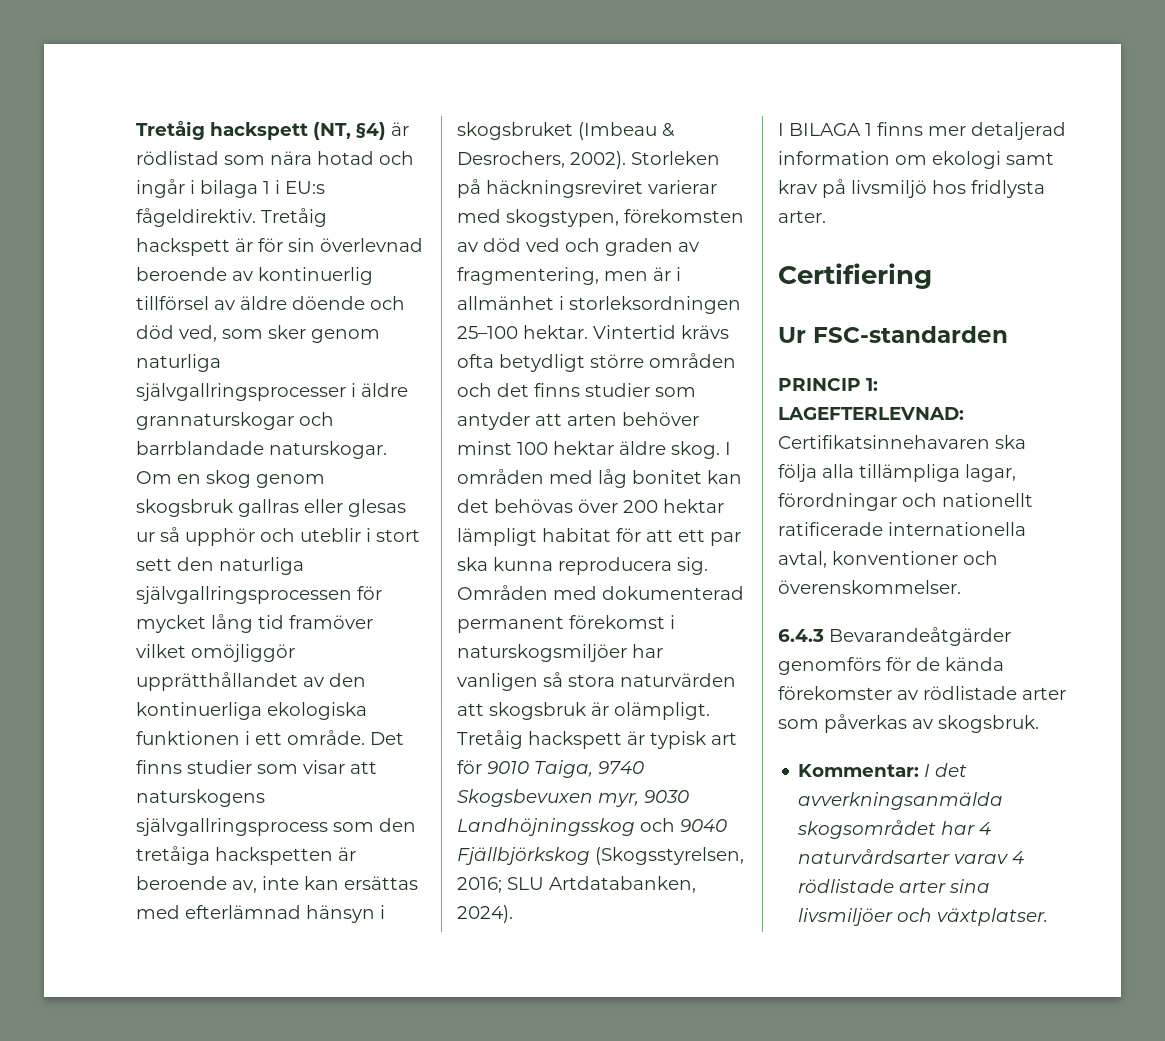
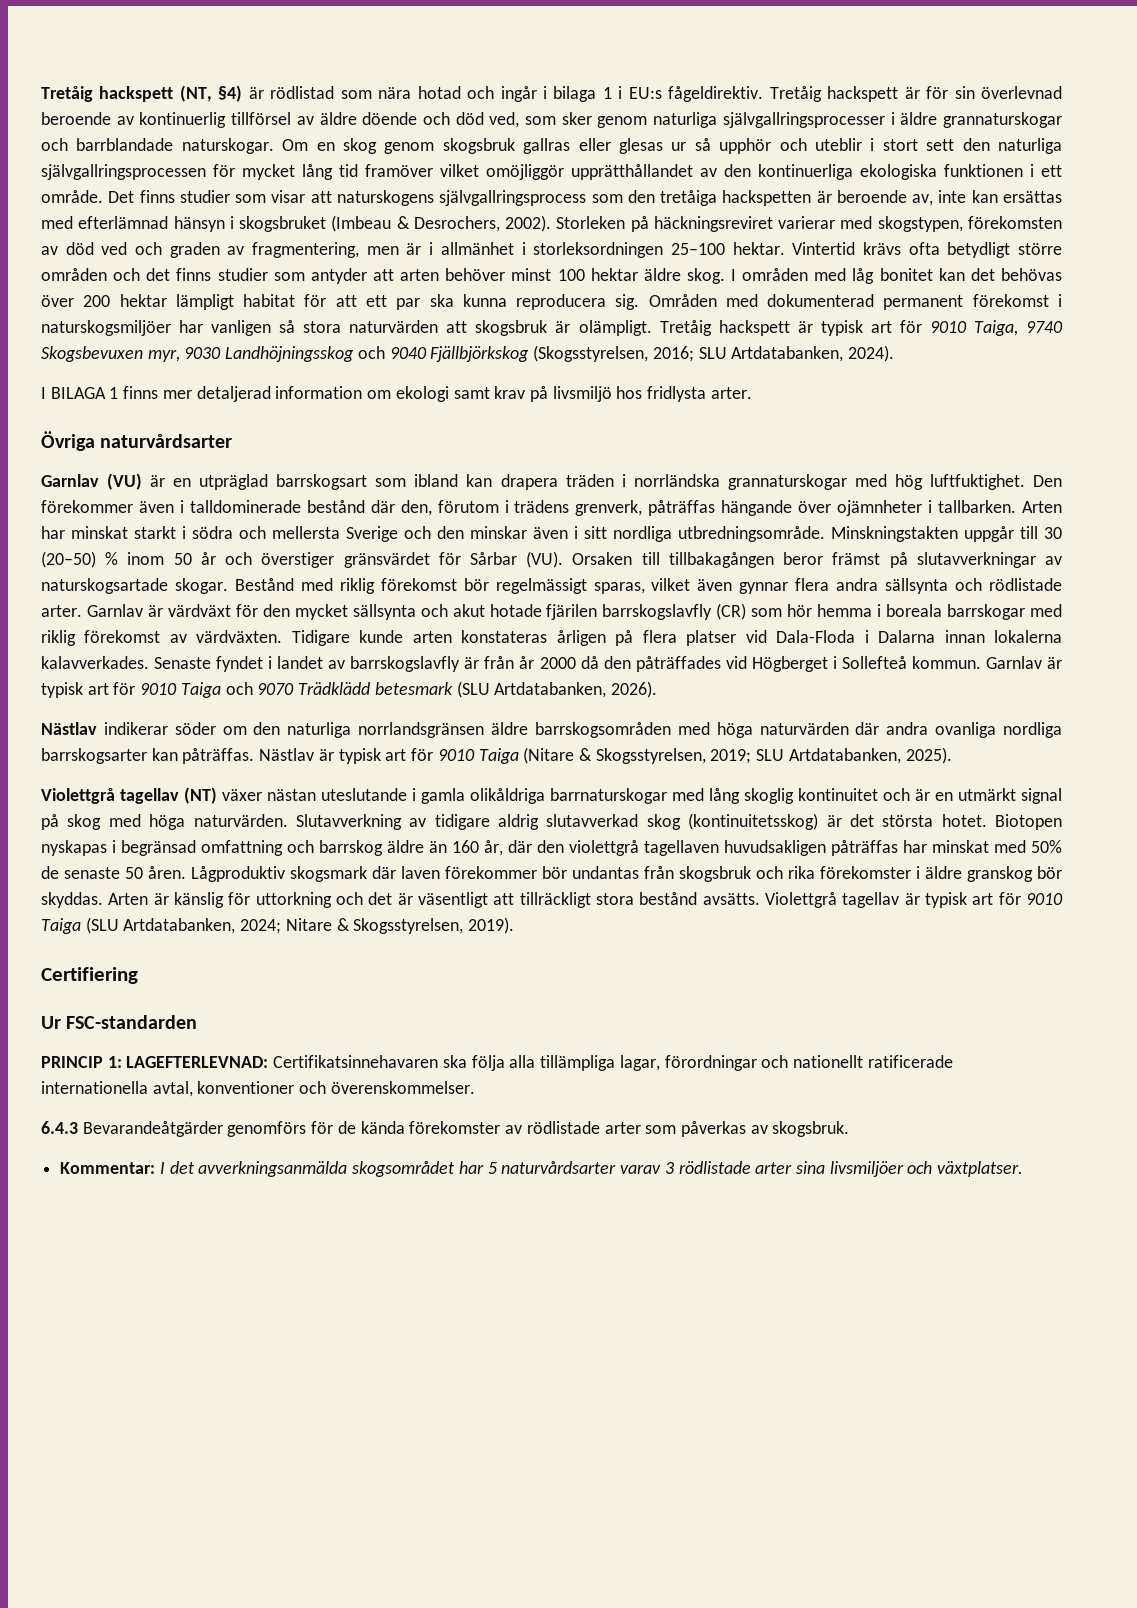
+ Övriga naturvårdsarter
+ Garnlav (VU) är en utpräglad barrskogsart som ibland kan drapera träden i norrländska grannaturskogar med hög luftfuktighet. Den förekommer även i talldominerade bestånd där den, förutom i trädens grenverk, påträffas hängande över ojämnheter i tallbarken. Arten har minskat starkt i södra och mellersta Sverige och den minskar även i sitt nordliga utbredningsområde. Minskningstakten uppgår till 30 (20–50) % inom 50 år och överstiger gränsvärdet för Sårbar (VU). Orsaken till tillbakagången beror främst på slutavverkningar av naturskogsartade skogar. Bestånd med riklig förekomst bör regelmässigt sparas, vilket även gynnar flera andra sällsynta och rödlistade arter. Garnlav är värdväxt för den mycket sällsynta och akut hotade fjärilen barrskogslavfly (CR) som hör hemma i boreala barrskogar med riklig förekomst av värdväxten. Tidigare kunde arten konstateras årligen på flera platser vid Dala-Floda i Dalarna innan lokalerna kalavverkades. Senaste fyndet i landet av barrskogslavfly är från år 2000 då den påträffades vid Högberget i Sollefteå kommun. Garnlav är typisk art för 9010 Taiga och 9070 Trädklädd betesmark (SLU Artdatabanken, 2026).
+ Nästlav indikerar söder om den naturliga norrlandsgränsen äldre barrskogsområden med höga naturvärden där andra ovanliga nordliga barrskogsarter kan påträffas. Nästlav är typisk art för 9010 Taiga (Nitare & Skogsstyrelsen, 2019; SLU Artdatabanken, 2025).
+ Violettgrå tagellav (NT) växer nästan uteslutande i gamla olikåldriga barrnaturskogar med lång skoglig kontinuitet och är en utmärkt signal på skog med höga naturvärden. Slutavverkning av tidigare aldrig slutavverkad skog (kontinuitetsskog) är det största hotet. Biotopen nyskapas i begränsad omfattning och barrskog äldre än 160 år, där den violettgrå tagellaven huvudsakligen påträffas har minskat med 50% de senaste 50 åren. Lågproduktiv skogsmark där laven förekommer bör undantas från skogsbruk och rika förekomster i äldre granskog bör skyddas. Arten är känslig för uttorkning och det är väsentligt att tillräckligt stora bestånd avsätts. Violettgrå tagellav är typisk art för 9010 Taiga (SLU Artdatabanken, 2024; Nitare & Skogsstyrelsen, 2019).
- Kommentar: I det avverkningsanmälda skogsområdet har 4 naturvårdsarter varav 4 rödlistade arter sina livsmiljöer och växtplatser.
+ Kommentar: I det avverkningsanmälda skogsområdet har 5 naturvårdsarter varav 3 rödlistade arter sina livsmiljöer och växtplatser.

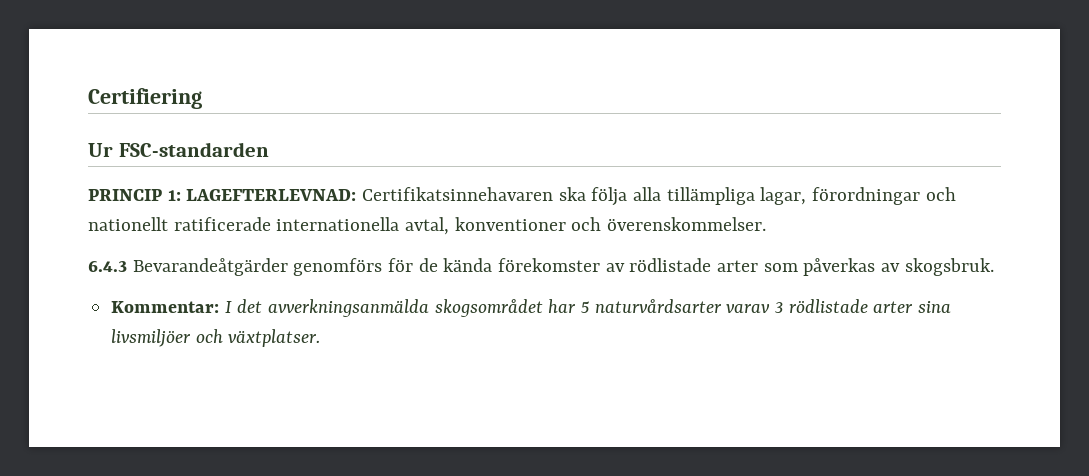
- Tretåig hackspett (NT, §4) är rödlistad som nära hotad och ingår i bilaga 1 i EU:s fågeldirektiv. Tretåig hackspett är för sin överlevnad beroende av kontinuerlig tillförsel av äldre döende och död ved, som sker genom naturliga självgallringsprocesser i äldre grannaturskogar och barrblandade naturskogar. Om en skog genom skogsbruk gallras eller glesas ur så upphör och uteblir i stort sett den naturliga självgallringsprocessen för mycket lång tid framöver vilket omöjliggör upprätthållandet av den kontinuerliga ekologiska funktionen i ett område. Det finns studier som visar att naturskogens självgallringsprocess som den tretåiga hackspetten är beroende av, inte kan ersättas med efterlämnad hänsyn i skogsbruket (Imbeau & Desrochers, 2002). Storleken på häckningsreviret varierar med skogstypen, förekomsten av död ved och graden av fragmentering, men är i allmänhet i storleksordningen 25–100 hektar. Vintertid krävs ofta betydligt större områden och det finns studier som antyder att arten behöver minst 100 hektar äldre skog. I områden med låg bonitet kan det behövas över 200 hektar lämpligt habitat för att ett par ska kunna reproducera sig. Områden med dokumenterad permanent förekomst i naturskogsmiljöer har vanligen så stora naturvärden att skogsbruk är olämpligt. Tretåig hackspett är typisk art för 9010 Taiga, 9740 Skogsbevuxen myr, 9030 Landhöjningsskog och 9040 Fjällbjörkskog (Skogsstyrelsen, 2016; SLU Artdatabanken, 2024).
- I BILAGA 1 finns mer detaljerad information om ekologi samt krav på livsmiljö hos fridlysta arter.
- Övriga naturvårdsarter
- Garnlav (VU) är en utpräglad barrskogsart som ibland kan drapera träden i norrländska grannaturskogar med hög luftfuktighet. Den förekommer även i talldominerade bestånd där den, förutom i trädens grenverk, påträffas hängande över ojämnheter i tallbarken. Arten har minskat starkt i södra och mellersta Sverige och den minskar även i sitt nordliga utbredningsområde. Minskningstakten uppgår till 30 (20–50) % inom 50 år och överstiger gränsvärdet för Sårbar (VU). Orsaken till tillbakagången beror främst på slutavverkningar av naturskogsartade skogar. Bestånd med riklig förekomst bör regelmässigt sparas, vilket även gynnar flera andra sällsynta och rödlistade arter. Garnlav är värdväxt för den mycket sällsynta och akut hotade fjärilen barrskogslavfly (CR) som hör hemma i boreala barrskogar med riklig förekomst av värdväxten. Tidigare kunde arten konstateras årligen på flera platser vid Dala-Floda i Dalarna innan lokalerna kalavverkades. Senaste fyndet i landet av barrskogslavfly är från år 2000 då den påträffades vid Högberget i Sollefteå kommun. Garnlav är typisk art för 9010 Taiga och 9070 Trädklädd betesmark (SLU Artdatabanken, 2026).
- Nästlav indikerar söder om den naturliga norrlandsgränsen äldre barrskogsområden med höga naturvärden där andra ovanliga nordliga barrskogsarter kan påträffas. Nästlav är typisk art för 9010 Taiga (Nitare & Skogsstyrelsen, 2019; SLU Artdatabanken, 2025).
- Violettgrå tagellav (NT) växer nästan uteslutande i gamla olikåldriga barrnaturskogar med lång skoglig kontinuitet och är en utmärkt signal på skog med höga naturvärden. Slutavverkning av tidigare aldrig slutavverkad skog (kontinuitetsskog) är det största hotet. Biotopen nyskapas i begränsad omfattning och barrskog äldre än 160 år, där den violettgrå tagellaven huvudsakligen påträffas har minskat med 50% de senaste 50 åren. Lågproduktiv skogsmark där laven förekommer bör undantas från skogsbruk och rika förekomster i äldre granskog bör skyddas. Arten är känslig för uttorkning och det är väsentligt att tillräckligt stora bestånd avsätts. Violettgrå tagellav är typisk art för 9010 Taiga (SLU Artdatabanken, 2024; Nitare & Skogsstyrelsen, 2019).

